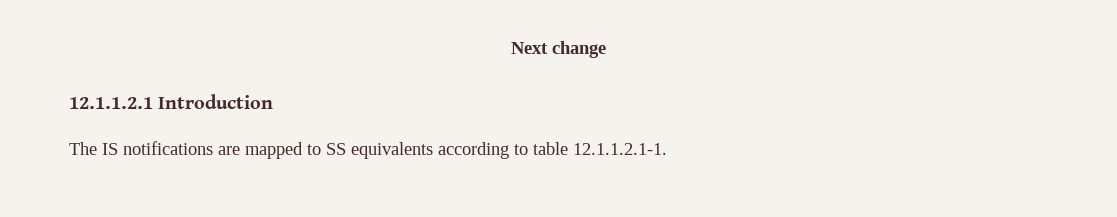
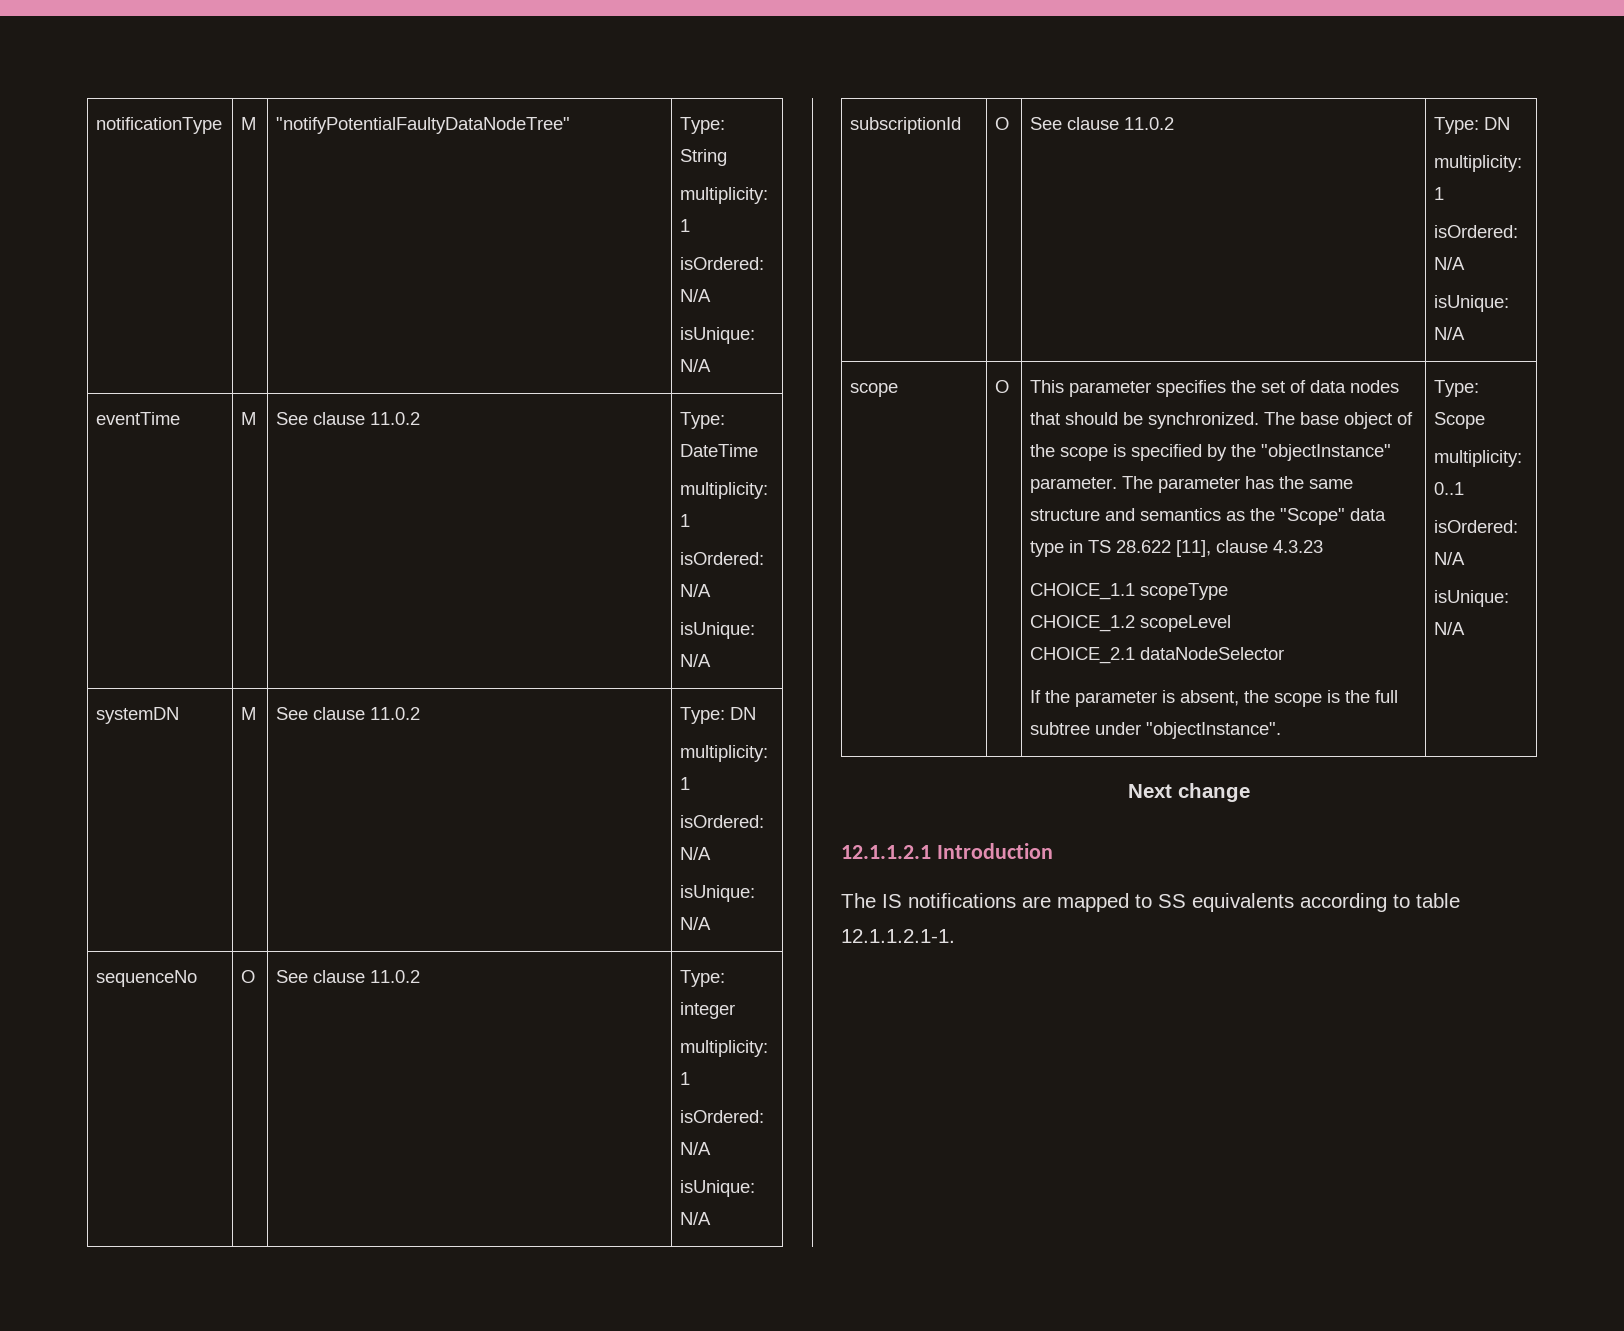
+ notificationType | M | "notifyPotentialFaultyDataNodeTree" | Type: String
+ multiplicity: 1
+ isOrdered: N/A
+ isUnique: N/A
+ eventTime | M | See clause 11.0.2 | Type: DateTime
+ multiplicity: 1
+ isOrdered: N/A
+ isUnique: N/A
+ systemDN | M | See clause 11.0.2 | Type: DN
+ multiplicity: 1
+ isOrdered: N/A
+ isUnique: N/A
+ sequenceNo | O | See clause 11.0.2 | Type: integer
+ multiplicity: 1
+ isOrdered: N/A
+ isUnique: N/A
+ subscriptionId | O | See clause 11.0.2 | Type: DN
+ multiplicity: 1
+ isOrdered: N/A
+ isUnique: N/A
+ scope | O | This parameter specifies the set of data nodes that should be synchronized. The base object of the scope is specified by the "objectInstance" parameter. The parameter has the same structure and semantics as the "Scope" data type in TS 28.622 [11], clause 4.3.23
+ CHOICE_1.1 scopeType
+ CHOICE_1.2 scopeLevel
+ CHOICE_2.1 dataNodeSelector
+ If the parameter is absent, the scope is the full subtree under "objectInstance". | Type: Scope
+ multiplicity: 0..1
+ isOrdered: N/A
+ isUnique: N/A

